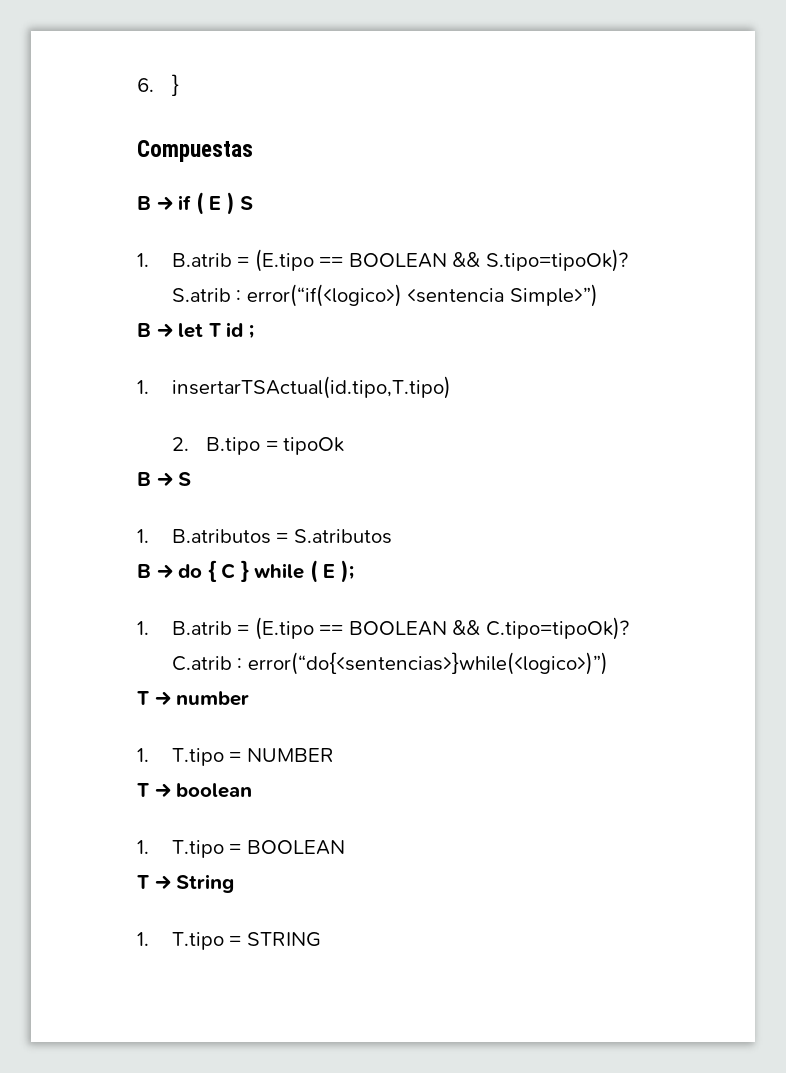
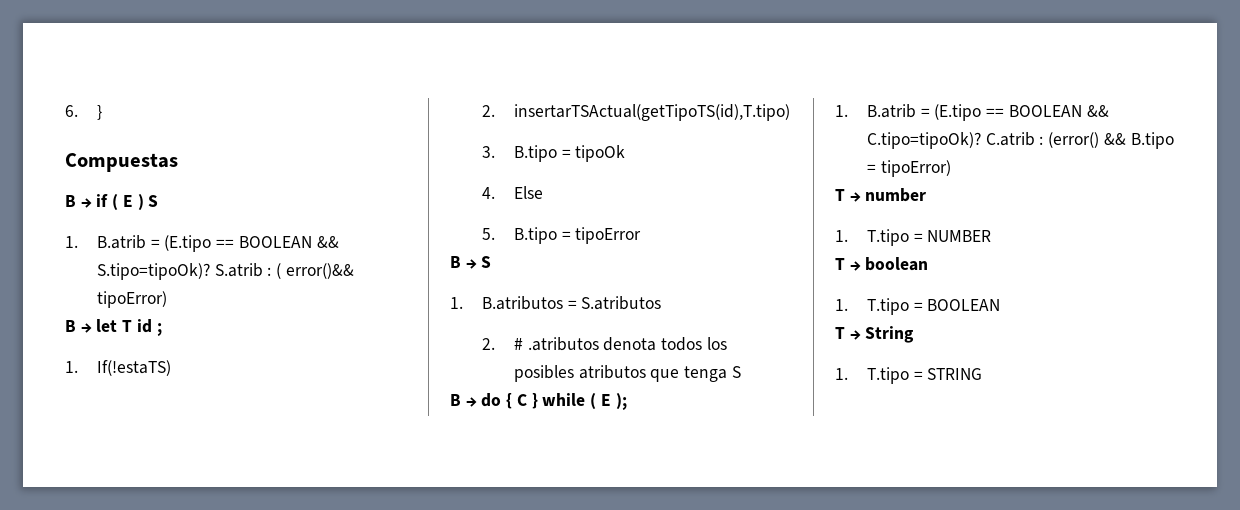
- S.atrib : error(“if(<logico>) <sentencia Simple>”)
+ S.atrib : ( error()&& tipoError)
- 1. insertarTSActual(id.tipo,T.tipo)
- 2. B.tipo = tipoOk
+ 1. If(!estaTS)
+ 2. insertarTSActual(getTipoTS(id),T.tipo)
+ 3. B.tipo = tipoOk
+ 4. Else
+ 5. B.tipo = tipoError
+ 2. # .atributos denota todos los posibles atributos que tenga S
- C.atrib : error(“do{<sentencias>}while(<logico>)”)
+ C.atrib : (error() && B.tipo = tipoError)

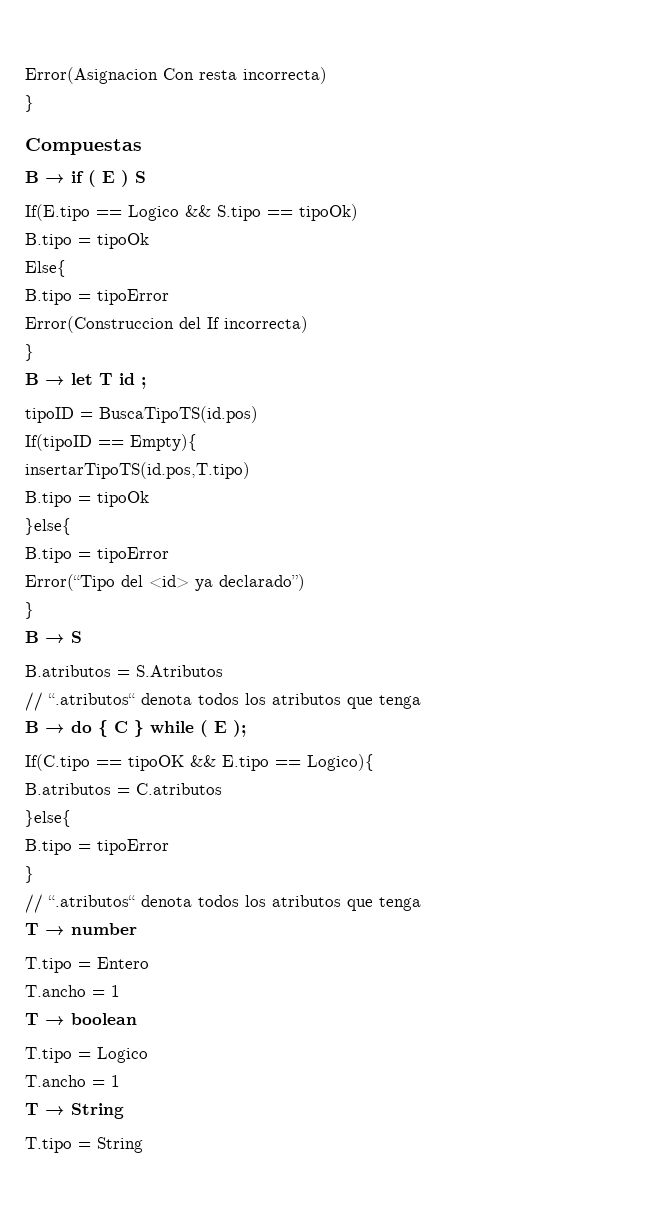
- 6. }
+ Error(Asignacion Con resta incorrecta)
+ }
- 1. B.atrib = (E.tipo == BOOLEAN && S.tipo=tipoOk)? S.atrib : ( error()&& tipoError)
+ If(E.tipo == Logico && S.tipo == tipoOk)
+ B.tipo = tipoOk
+ Else{
+ B.tipo = tipoError
+ Error(Construccion del If incorrecta)
+ }
- 1. If(!estaTS)
- 2. insertarTSActual(getTipoTS(id),T.tipo)
- 3. B.tipo = tipoOk
- 4. Else
- 5. B.tipo = tipoError
+ tipoID = BuscaTipoTS(id.pos)
+ If(tipoID == Empty){
+ insertarTipoTS(id.pos,T.tipo)
+ B.tipo = tipoOk
+ }else{
+ B.tipo = tipoError
+ Error(“Tipo del <id> ya declarado”)
+ }
- 1. B.atributos = S.atributos
- 2. # .atributos denota todos los posibles atributos que tenga S
+ B.atributos = S.Atributos
+ // “.atributos“ denota todos los atributos que tenga
- 1. B.atrib = (E.tipo == BOOLEAN && C.tipo=tipoOk)? C.atrib : (error() && B.tipo = tipoError)
+ If(C.tipo == tipoOK && E.tipo == Logico){
+ B.atributos = C.atributos
+ }else{
+ B.tipo = tipoError
+ }
+ // “.atributos“ denota todos los atributos que tenga
- 1. T.tipo = NUMBER
+ T.tipo = Entero
+ T.ancho = 1
- 1. T.tipo = BOOLEAN
+ T.tipo = Logico
+ T.ancho = 1
- 1. T.tipo = STRING
+ T.tipo = String

